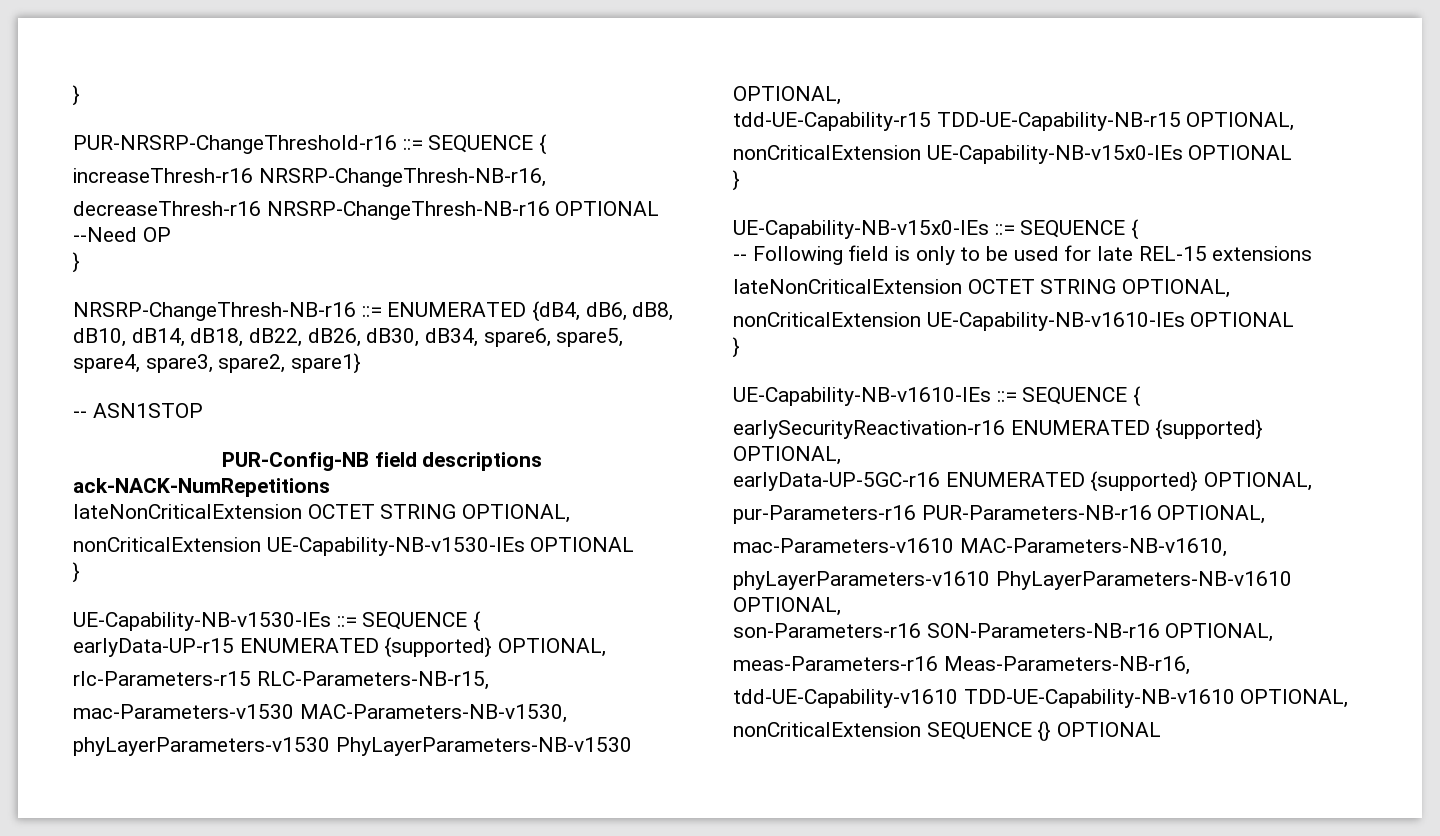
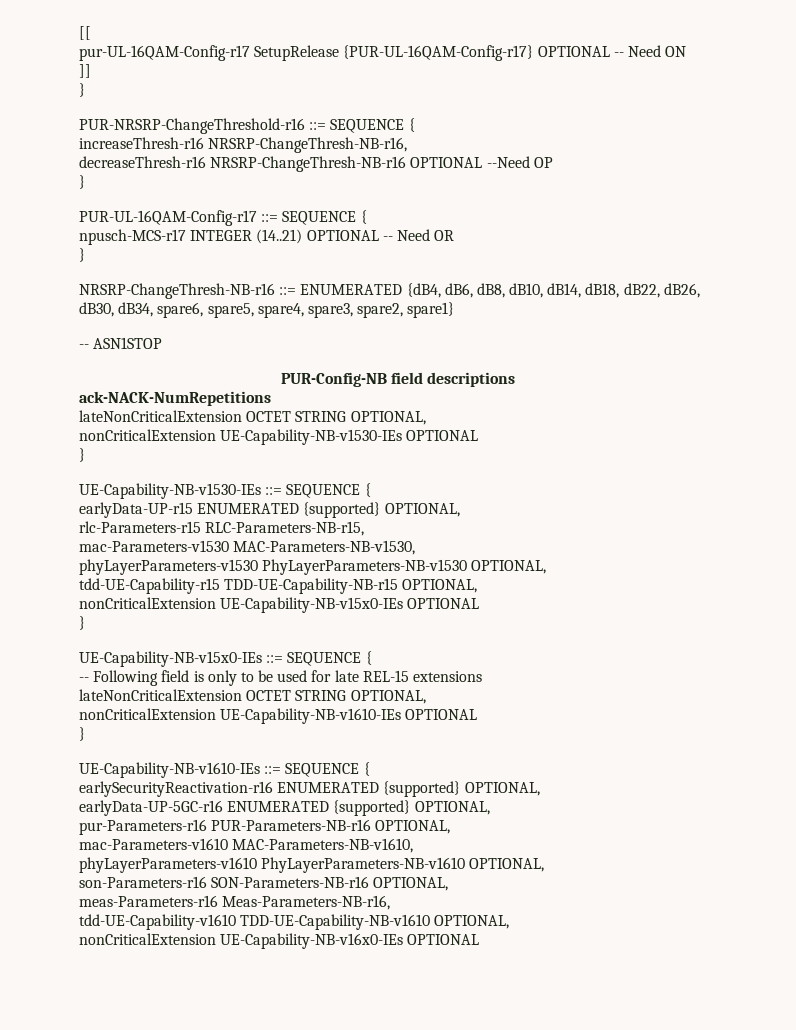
+ [[
+ pur-UL-16QAM-Config-r17 SetupRelease {PUR-UL-16QAM-Config-r17} OPTIONAL -- Need ON
+ ]]
+ PUR-UL-16QAM-Config-r17 ::= SEQUENCE {
+ npusch-MCS-r17 INTEGER (14..21) OPTIONAL -- Need OR
+ }
- nonCriticalExtension SEQUENCE {} OPTIONAL
+ nonCriticalExtension UE-Capability-NB-v16x0-IEs OPTIONAL

